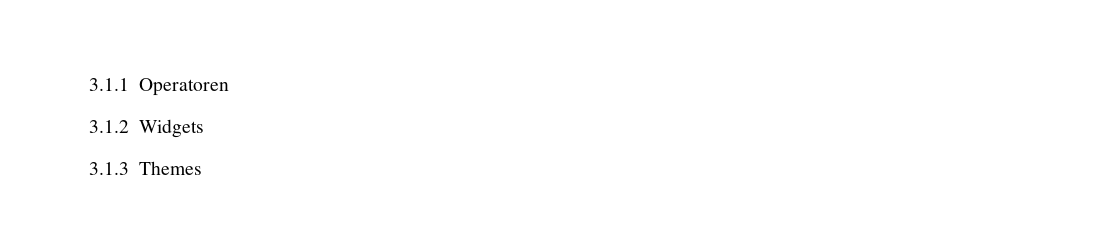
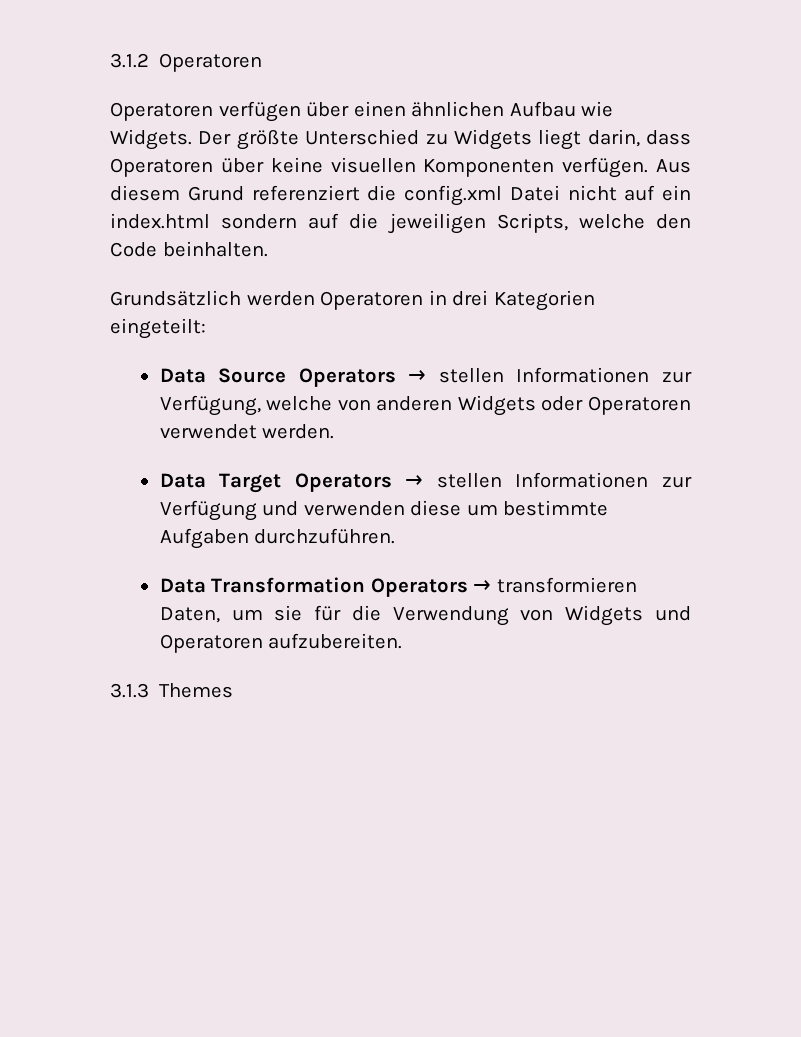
- 3.1.1 Operatoren
+ 3.1.2 Operatoren
- 3.1.2 Widgets
+ Operatoren verfügen über einen ähnlichen Aufbau wie Widgets. Der größte Unterschied zu Widgets liegt darin, dass Operatoren über keine visuellen Komponenten verfügen. Aus diesem Grund referenziert die config.xml Datei nicht auf ein index.html sondern auf die jeweiligen Scripts, welche den Code beinhalten.
+ Grundsätzlich werden Operatoren in drei Kategorien eingeteilt:
+ Data Source Operators → stellen Informationen zur Verfügung, welche von anderen Widgets oder Operatoren verwendet werden.
+ Data Target Operators → stellen Informationen zur Verfügung und verwenden diese um bestimmte Aufgaben durchzuführen.
+ Data Transformation Operators → transformieren Daten, um sie für die Verwendung von Widgets und Operatoren aufzubereiten.

